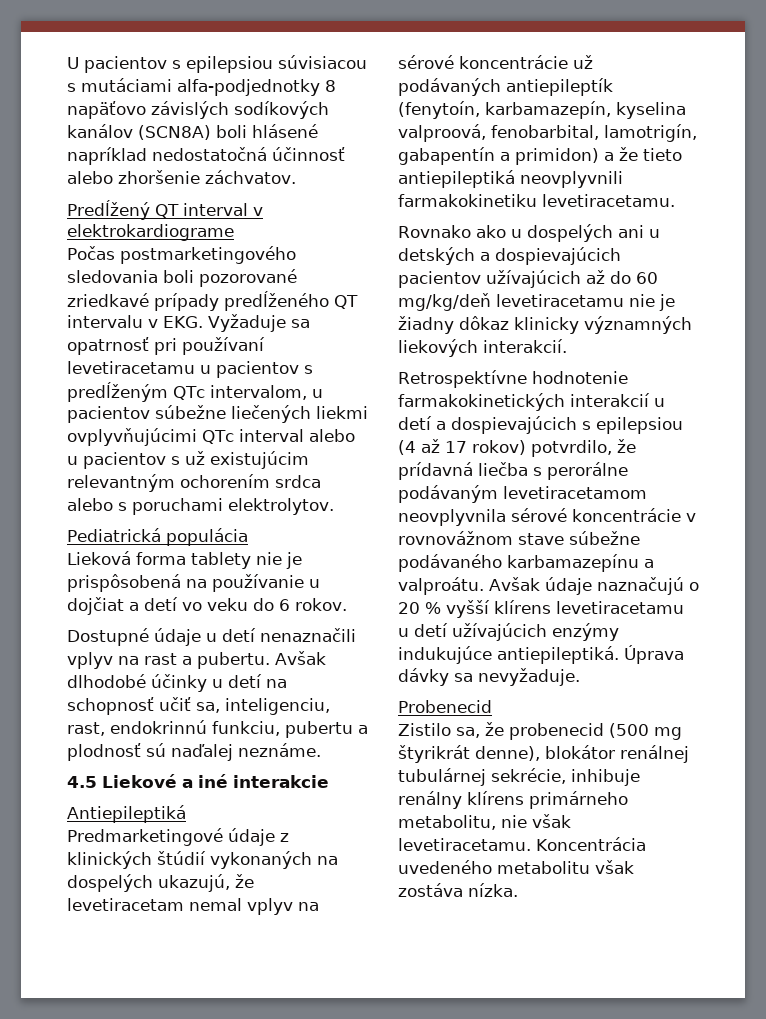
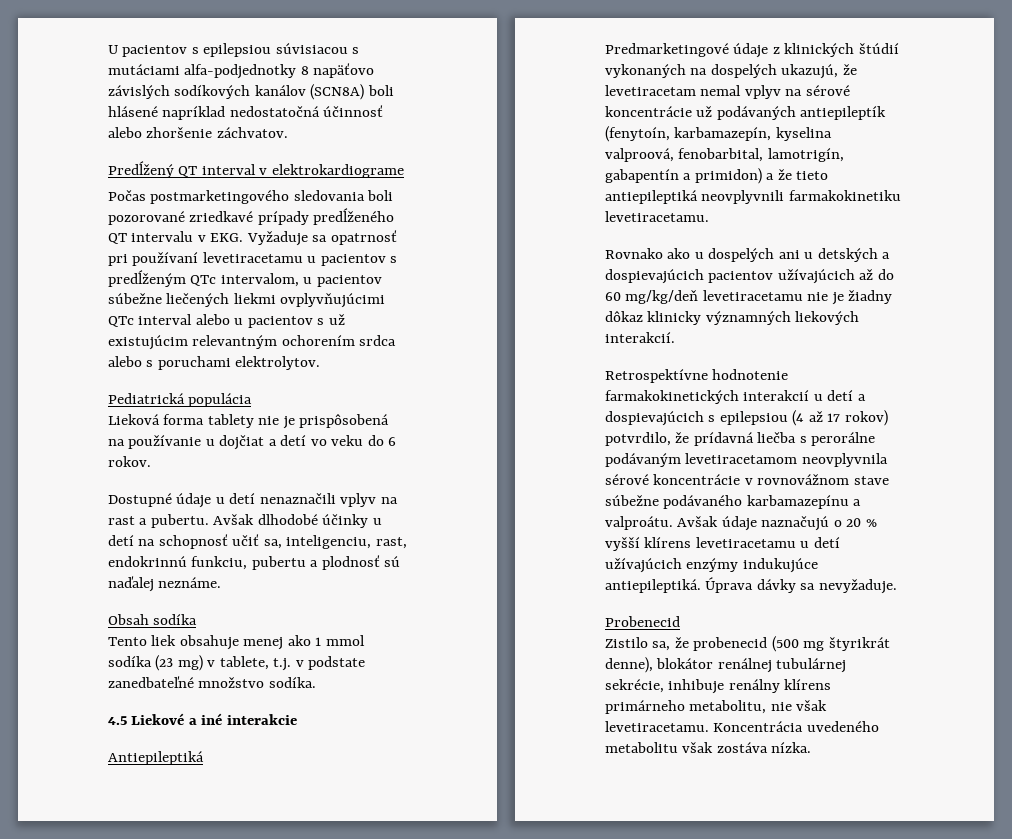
+ Obsah sodíka
+ Tento liek obsahuje menej ako 1 mmol sodíka (23 mg) v tablete, t.j. v podstate zanedbateľné množstvo sodíka.

